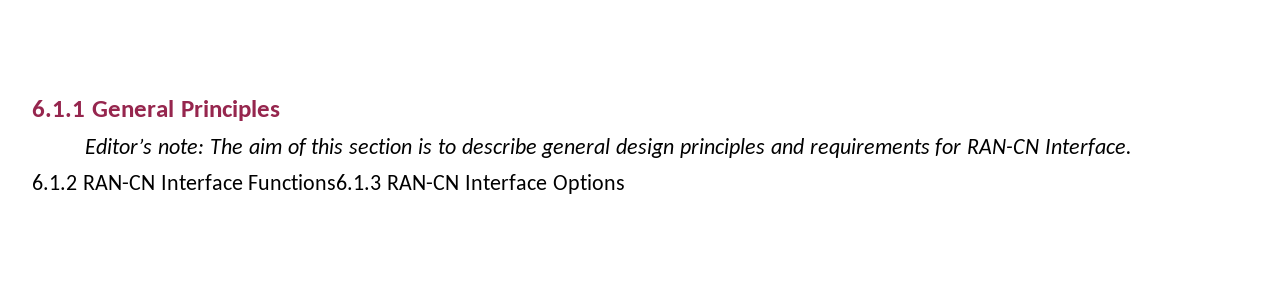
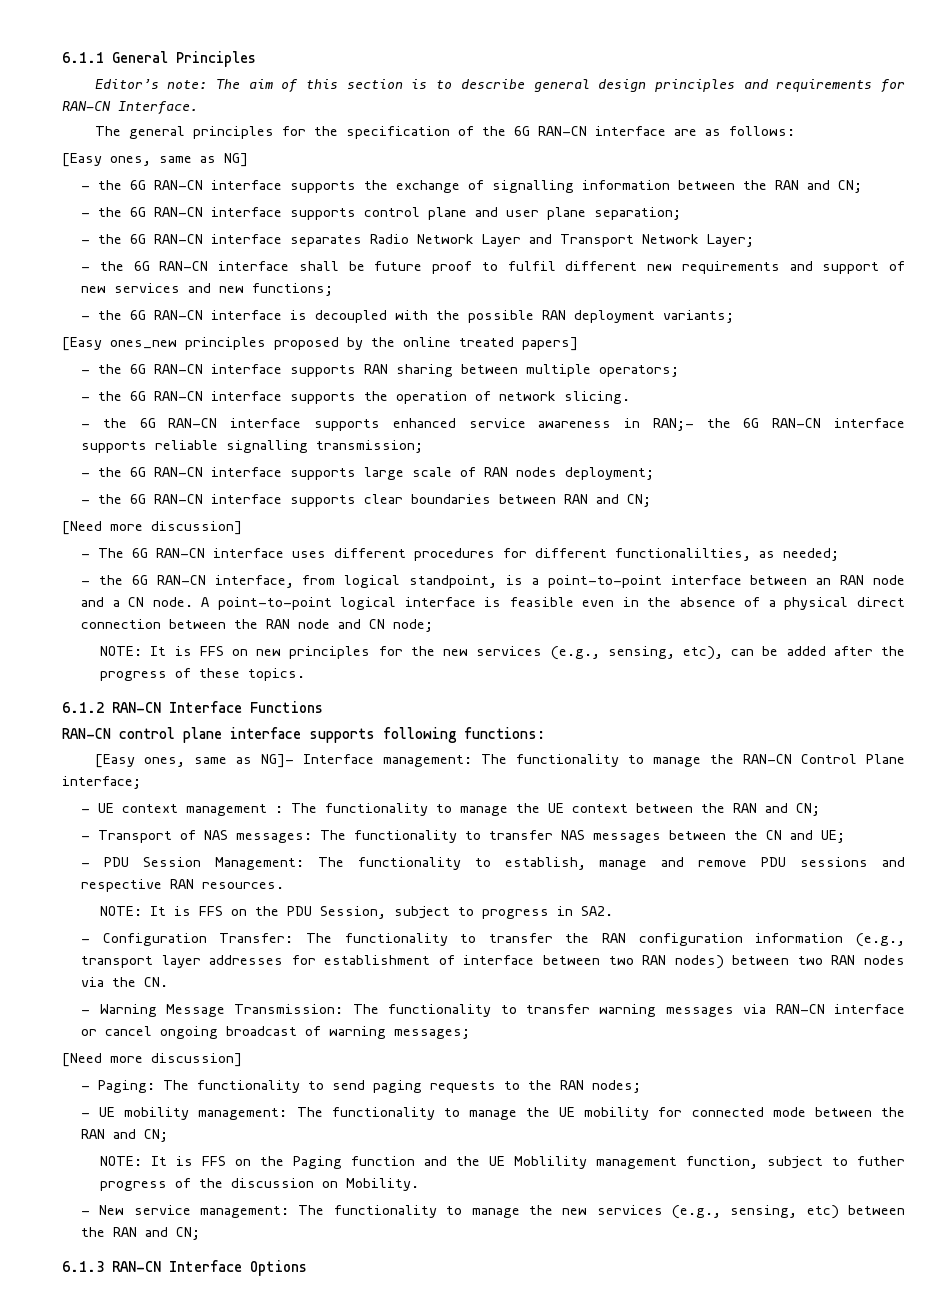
- 6.1.2 RAN-CN Interface Functions6.1.3 RAN-CN Interface Options
+ The general principles for the specification of the 6G RAN-CN interface are as follows:
+ [Easy ones, same as NG]
+ - the 6G RAN-CN interface supports the exchange of signalling information between the RAN and CN;
+ - the 6G RAN-CN interface supports control plane and user plane separation;
+ - the 6G RAN-CN interface separates Radio Network Layer and Transport Network Layer;
+ - the 6G RAN-CN interface shall be future proof to fulfil different new requirements and support of new services and new functions;
+ - the 6G RAN-CN interface is decoupled with the possible RAN deployment variants;
+ [Easy ones_new principles proposed by the online treated papers]
+ - the 6G RAN-CN interface supports RAN sharing between multiple operators;
+ - the 6G RAN-CN interface supports the operation of network slicing.
+ - the 6G RAN-CN interface supports enhanced service awareness in RAN;- the 6G RAN-CN interface supports reliable signalling transmission;
+ - the 6G RAN-CN interface supports large scale of RAN nodes deployment;
+ - the 6G RAN-CN interface supports clear boundaries between RAN and CN;
+ [Need more discussion]
+ - The 6G RAN-CN interface uses different procedures for different functionalilties, as needed;
+ - the 6G RAN-CN interface, from logical standpoint, is a point-to-point interface between an RAN node and a CN node. A point-to-point logical interface is feasible even in the absence of a physical direct connection between the RAN node and CN node;
+ NOTE: It is FFS on new principles for the new services (e.g., sensing, etc), can be added after the progress of these topics.
+ 6.1.2 RAN-CN Interface Functions
+ RAN-CN control plane interface supports following functions:
+ [Easy ones, same as NG]- Interface management: The functionality to manage the RAN-CN Control Plane interface;
+ - UE context management : The functionality to manage the UE context between the RAN and CN;
+ - Transport of NAS messages: The functionality to transfer NAS messages between the CN and UE;
+ - PDU Session Management: The functionality to establish, manage and remove PDU sessions and respective RAN resources.
+ NOTE: It is FFS on the PDU Session, subject to progress in SA2.
+ - Configuration Transfer: The functionality to transfer the RAN configuration information (e.g., transport layer addresses for establishment of interface between two RAN nodes) between two RAN nodes via the CN.
+ - Warning Message Transmission: The functionality to transfer warning messages via RAN-CN interface or cancel ongoing broadcast of warning messages;
+ [Need more discussion]
+ - Paging: The functionality to send paging requests to the RAN nodes;
+ - UE mobility management: The functionality to manage the UE mobility for connected mode between the RAN and CN;
+ NOTE: It is FFS on the Paging function and the UE Moblility management function, subject to futher progress of the discussion on Mobility.
+ - New service management: The functionality to manage the new services (e.g., sensing, etc) between the RAN and CN;
+ 6.1.3 RAN-CN Interface Options

